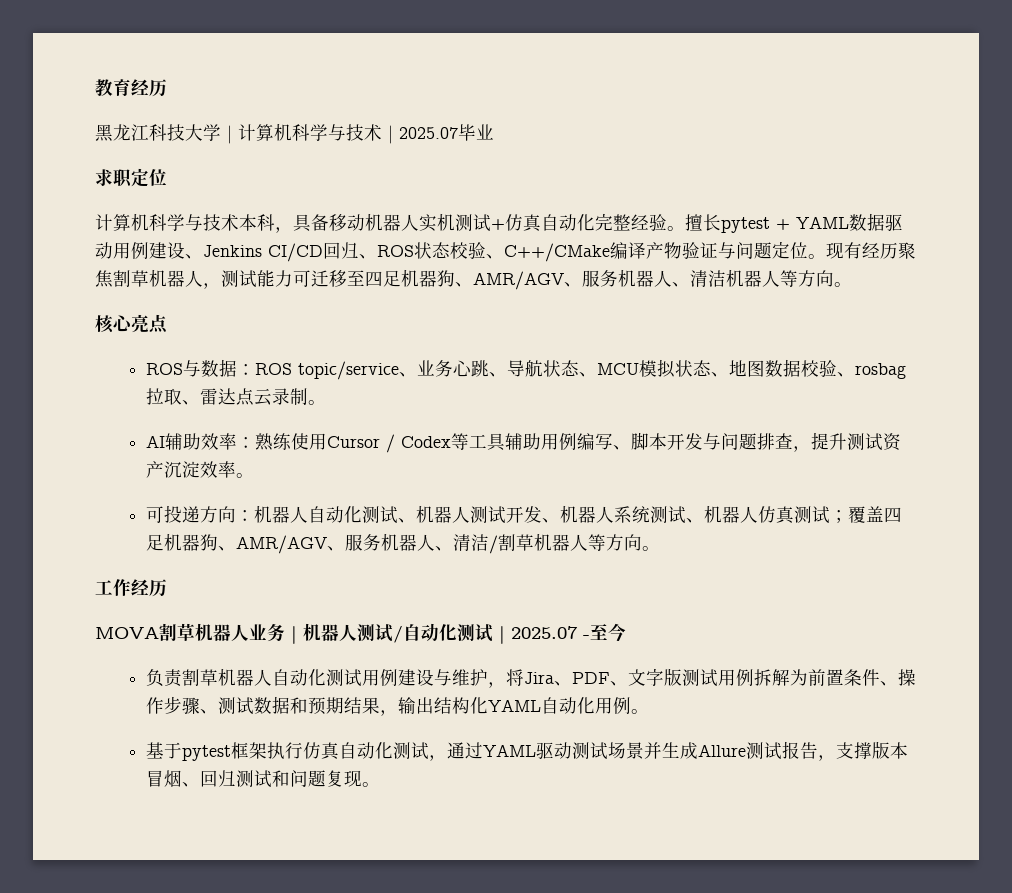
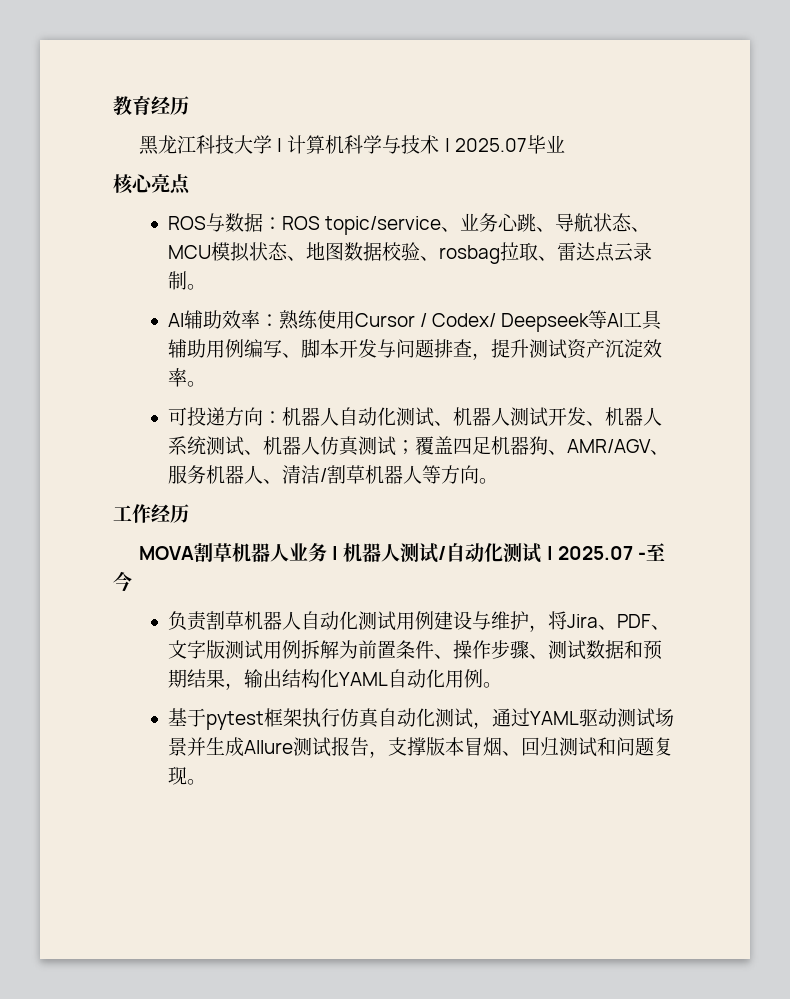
- 求职定位
- 计算机科学与技术本科，具备移动机器人实机测试+仿真自动化完整经验。擅长pytest + YAML数据驱动用例建设、Jenkins CI/CD回归、ROS状态校验、C++/CMake编译产物验证与问题定位。现有经历聚焦割草机器人，测试能力可迁移至四足机器狗、AMR/AGV、服务机器人、清洁机器人等方向。
- AI辅助效率：熟练使用Cursor / Codex等工具辅助用例编写、脚本开发与问题排查，提升测试资产沉淀效率。
+ AI辅助效率：熟练使用Cursor / Codex/ Deepseek等AI工具辅助用例编写、脚本开发与问题排查，提升测试资产沉淀效率。

